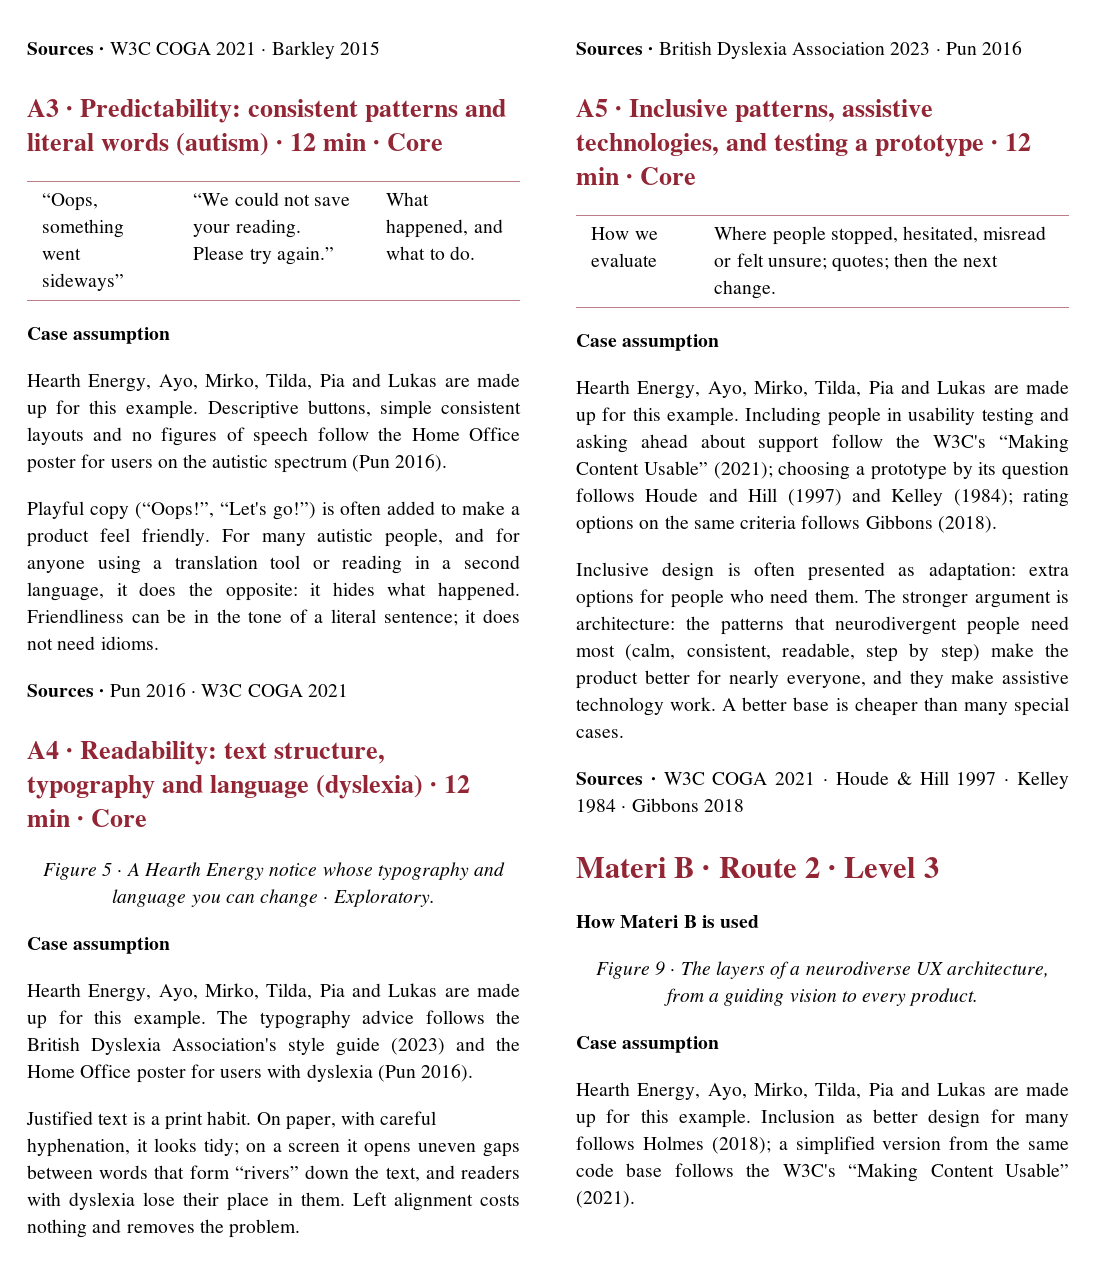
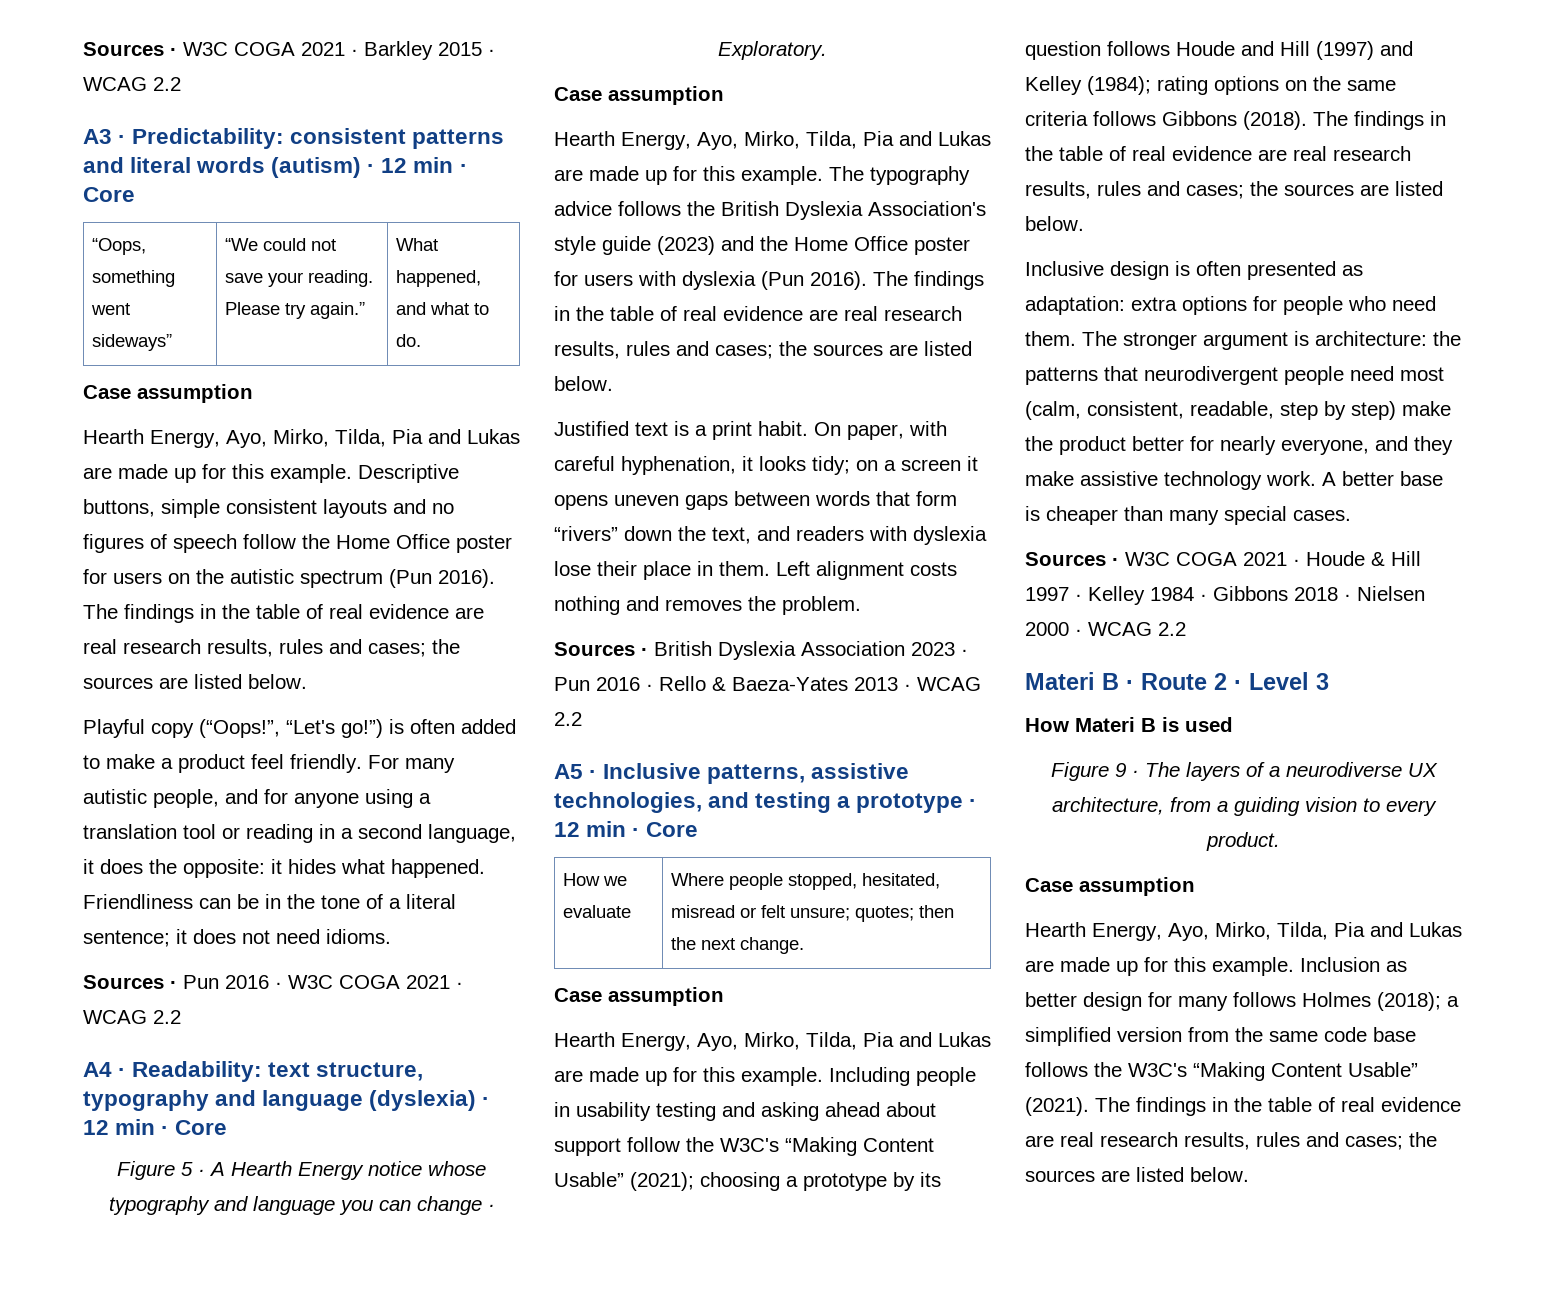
- Sources · W3C COGA 2021 · Barkley 2015
+ Sources · W3C COGA 2021 · Barkley 2015 · WCAG 2.2
- Descriptive buttons, simple consistent layouts and no figures of speech follow the Home Office poster for users on the autistic spectrum (Pun 2016).
+ Descriptive buttons, simple consistent layouts and no figures of speech follow the Home Office poster for users on the autistic spectrum (Pun 2016). The findings in the table of real evidence are real research results, rules and cases; the sources are listed below.
- Sources · Pun 2016 · W3C COGA 2021
+ Sources · Pun 2016 · W3C COGA 2021 · WCAG 2.2
- The typography advice follows the British Dyslexia Association's style guide (2023) and the Home Office poster for users with dyslexia (Pun 2016).
+ The typography advice follows the British Dyslexia Association's style guide (2023) and the Home Office poster for users with dyslexia (Pun 2016). The findings in the table of real evidence are real research results, rules and cases; the sources are listed below.
- Sources · British Dyslexia Association 2023 · Pun 2016
+ Sources · British Dyslexia Association 2023 · Pun 2016 · Rello & Baeza-Yates 2013 · WCAG 2.2
- Including people in usability testing and asking ahead about support follow the W3C's “Making Content Usable” (2021); choosing a prototype by its question follows Houde and Hill (1997) and Kelley (1984); rating options on the same criteria follows Gibbons (2018).
+ Including people in usability testing and asking ahead about support follow the W3C's “Making Content Usable” (2021); choosing a prototype by its question follows Houde and Hill (1997) and Kelley (1984); rating options on the same criteria follows Gibbons (2018). The findings in the table of real evidence are real research results, rules and cases; the sources are listed below.
- Sources · W3C COGA 2021 · Houde & Hill 1997 · Kelley 1984 · Gibbons 2018
+ Sources · W3C COGA 2021 · Houde & Hill 1997 · Kelley 1984 · Gibbons 2018 · Nielsen 2000 · WCAG 2.2
- Inclusion as better design for many follows Holmes (2018); a simplified version from the same code base follows the W3C's “Making Content Usable” (2021).
+ Inclusion as better design for many follows Holmes (2018); a simplified version from the same code base follows the W3C's “Making Content Usable” (2021). The findings in the table of real evidence are real research results, rules and cases; the sources are listed below.

